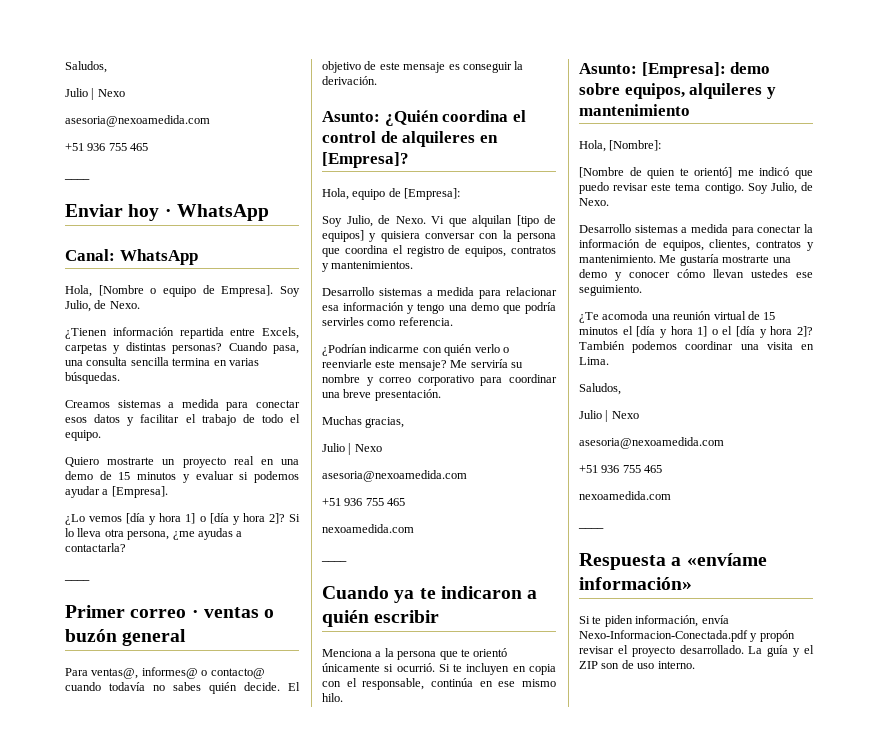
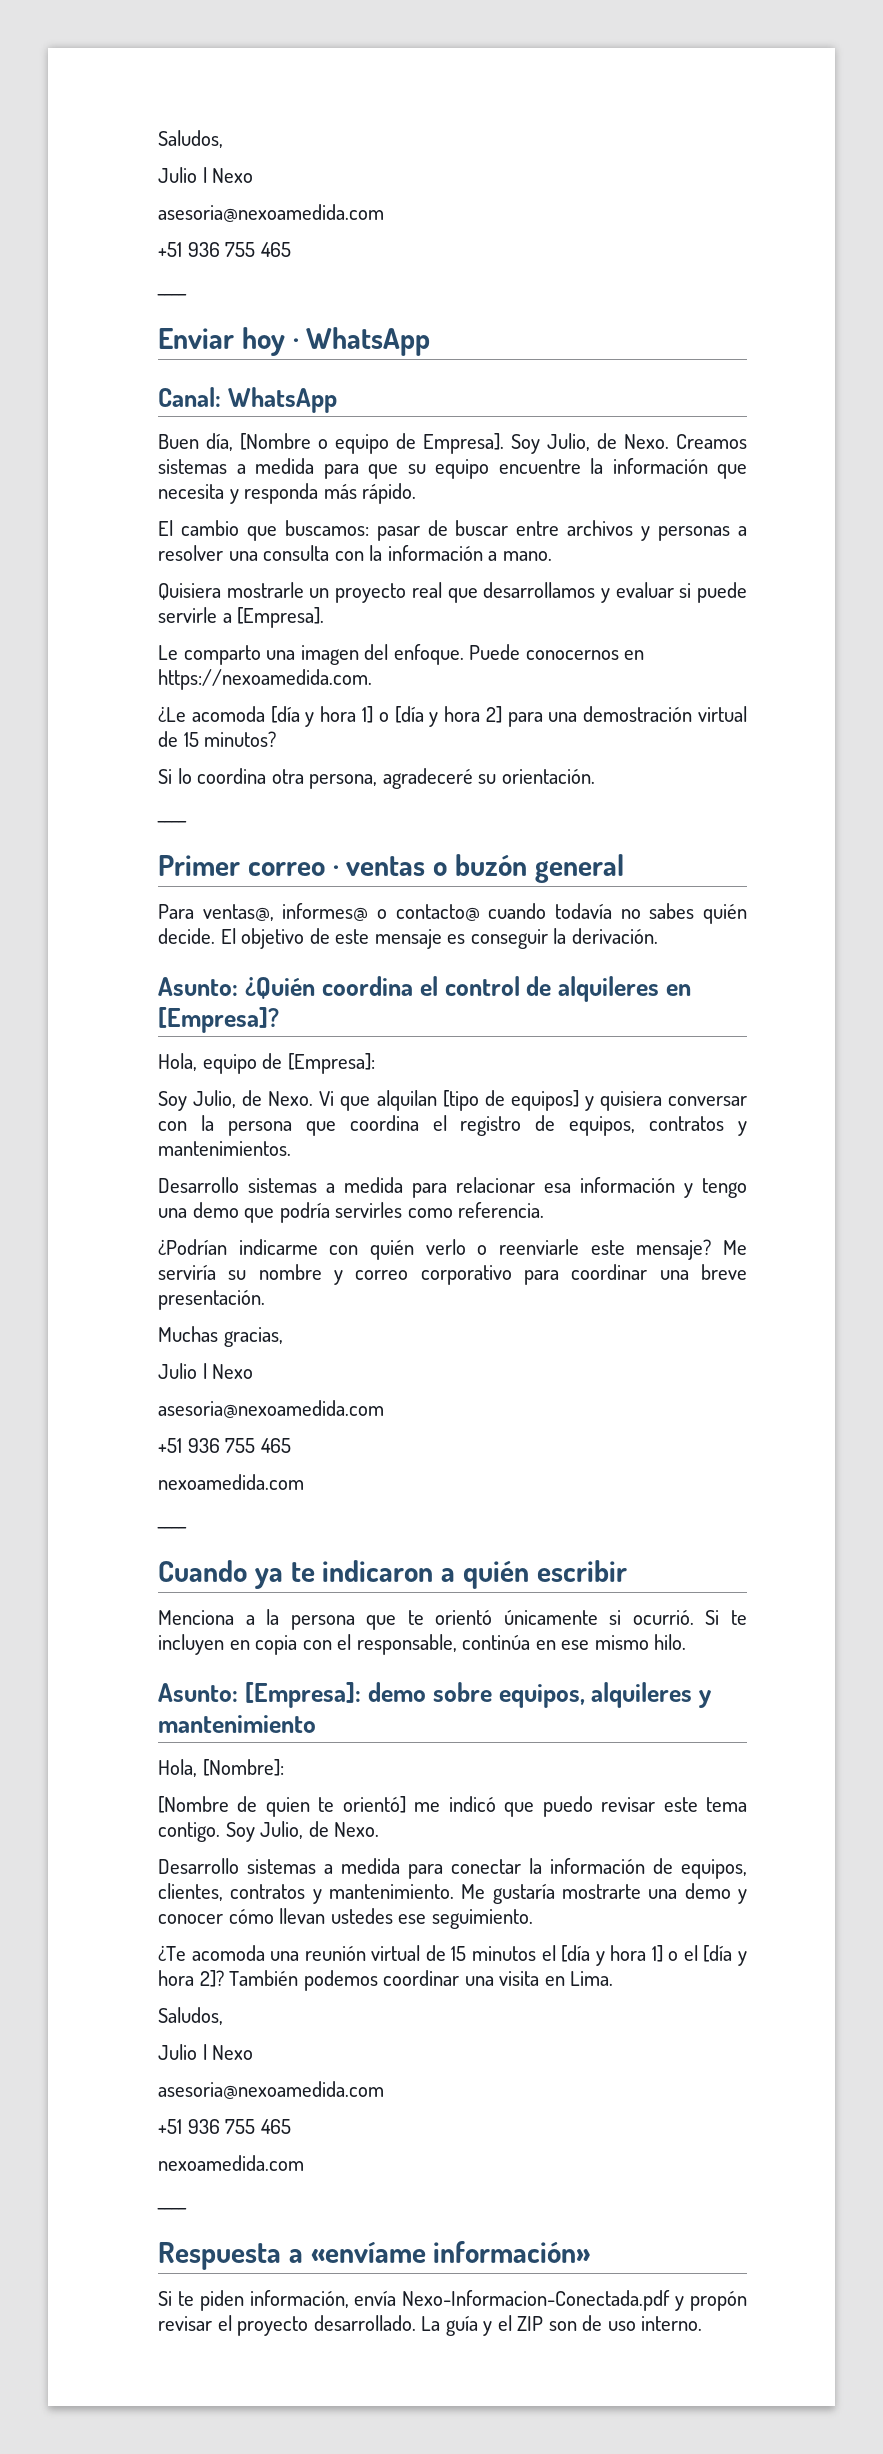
- Hola, [Nombre o equipo de Empresa]. Soy Julio, de Nexo.
- ¿Tienen información repartida entre Excels, carpetas y distintas personas? Cuando pasa, una consulta sencilla termina en varias búsquedas.
- Creamos sistemas a medida para conectar esos datos y facilitar el trabajo de todo el equipo.
- Quiero mostrarte un proyecto real en una demo de 15 minutos y evaluar si podemos ayudar a [Empresa].
+ Buen día, [Nombre o equipo de Empresa]. Soy Julio, de Nexo. Creamos sistemas a medida para que su equipo encuentre la información que necesita y responda más rápido.
+ El cambio que buscamos: pasar de buscar entre archivos y personas a resolver una consulta con la información a mano.
+ Quisiera mostrarle un proyecto real que desarrollamos y evaluar si puede servirle a [Empresa].
- ¿Lo vemos [día y hora 1] o [día y hora 2]? Si lo lleva otra persona, ¿me ayudas a contactarla?
+ Le comparto una imagen del enfoque. Puede conocernos en https://nexoamedida.com.
+ ¿Le acomoda [día y hora 1] o [día y hora 2] para una demostración virtual de 15 minutos?
+ Si lo coordina otra persona, agradeceré su orientación.

